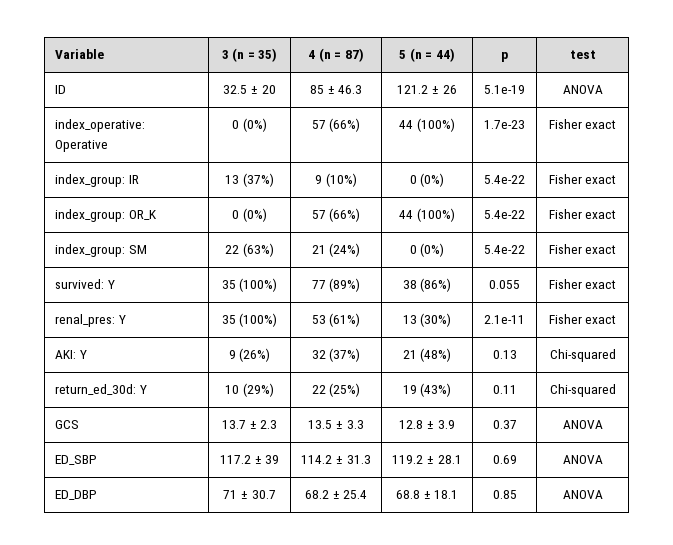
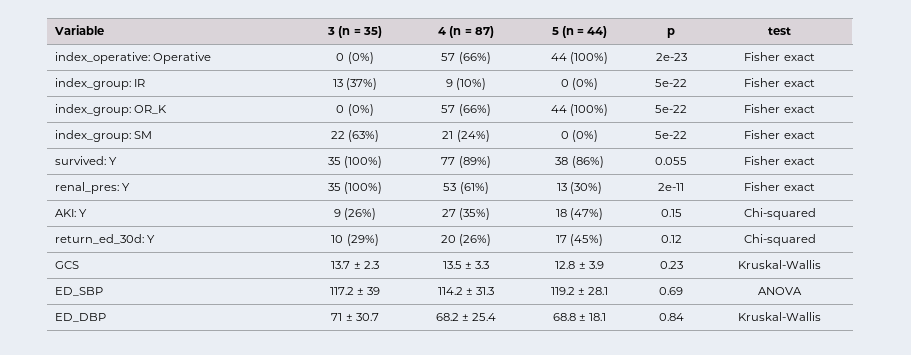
- ID | 32.5 ± 20 | 85 ± 46.3 | 121.2 ± 26 | 5.1e-19 | ANOVA
- index_operative: Operative | 0 (0%) | 57 (66%) | 44 (100%) | 1.7e-23 | Fisher exact
+ index_operative: Operative | 0 (0%) | 57 (66%) | 44 (100%) | 2e-23 | Fisher exact
- index_group: IR | 13 (37%) | 9 (10%) | 0 (0%) | 5.4e-22 | Fisher exact
+ index_group: IR | 13 (37%) | 9 (10%) | 0 (0%) | 5e-22 | Fisher exact
- index_group: OR_K | 0 (0%) | 57 (66%) | 44 (100%) | 5.4e-22 | Fisher exact
+ index_group: OR_K | 0 (0%) | 57 (66%) | 44 (100%) | 5e-22 | Fisher exact
- index_group: SM | 22 (63%) | 21 (24%) | 0 (0%) | 5.4e-22 | Fisher exact
+ index_group: SM | 22 (63%) | 21 (24%) | 0 (0%) | 5e-22 | Fisher exact
- renal_pres: Y | 35 (100%) | 53 (61%) | 13 (30%) | 2.1e-11 | Fisher exact
+ renal_pres: Y | 35 (100%) | 53 (61%) | 13 (30%) | 2e-11 | Fisher exact
- AKI: Y | 9 (26%) | 32 (37%) | 21 (48%) | 0.13 | Chi-squared
+ AKI: Y | 9 (26%) | 27 (35%) | 18 (47%) | 0.15 | Chi-squared
- return_ed_30d: Y | 10 (29%) | 22 (25%) | 19 (43%) | 0.11 | Chi-squared
+ return_ed_30d: Y | 10 (29%) | 20 (26%) | 17 (45%) | 0.12 | Chi-squared
- GCS | 13.7 ± 2.3 | 13.5 ± 3.3 | 12.8 ± 3.9 | 0.37 | ANOVA
+ GCS | 13.7 ± 2.3 | 13.5 ± 3.3 | 12.8 ± 3.9 | 0.23 | Kruskal-Wallis
- ED_DBP | 71 ± 30.7 | 68.2 ± 25.4 | 68.8 ± 18.1 | 0.85 | ANOVA
+ ED_DBP | 71 ± 30.7 | 68.2 ± 25.4 | 68.8 ± 18.1 | 0.84 | Kruskal-Wallis

